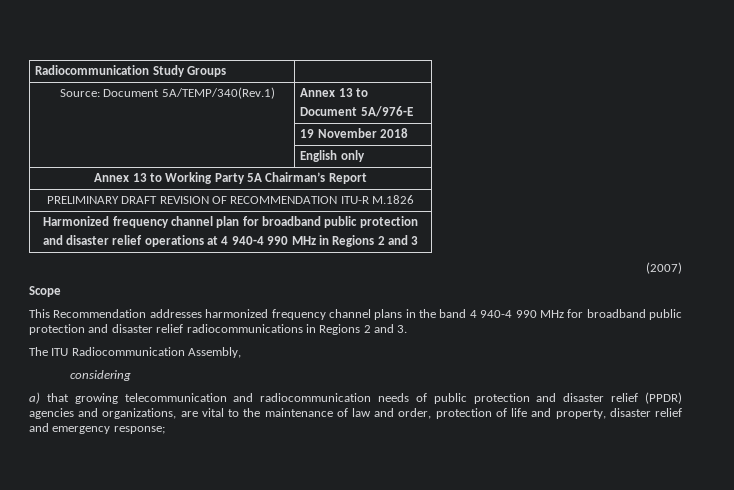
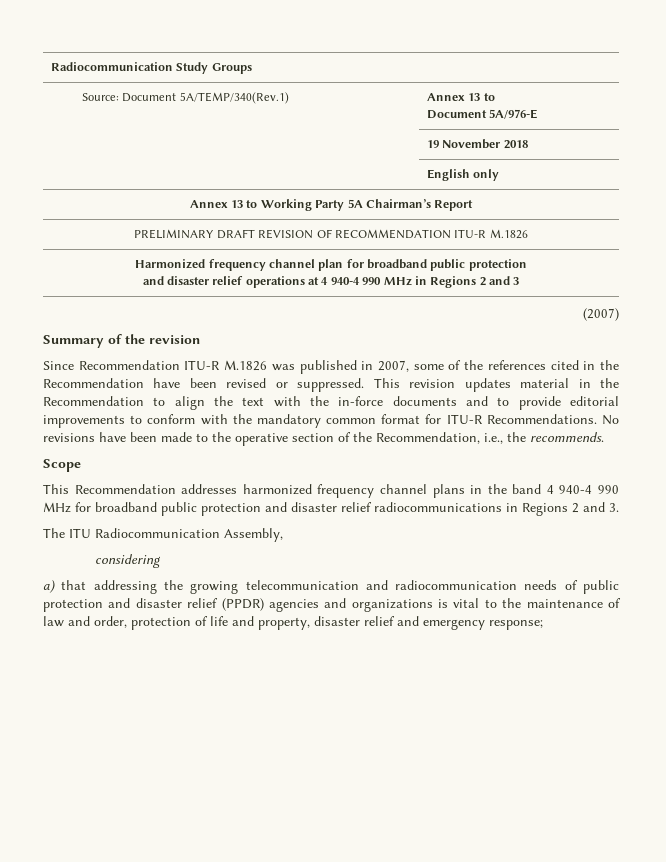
+ Summary of the revision
+ Since Recommendation ITU-R M.1826 was published in 2007, some of the references cited in the Recommendation have been revised or suppressed. This revision updates material in the Recommendation to align the text with the in-force documents and to provide editorial improvements to conform with the mandatory common format for ITU-R Recommendations. No revisions have been made to the operative section of the Recommendation, i.e., the recommends.
- a) that growing telecommunication and radiocommunication needs of public protection and disaster relief (PPDR) agencies and organizations, are vital to the maintenance of law and order, protection of life and property, disaster relief and emergency response;
+ a) that addressing the growing telecommunication and radiocommunication needs of public protection and disaster relief (PPDR) agencies and organizations is vital to the maintenance of law and order, protection of life and property, disaster relief and emergency response;

